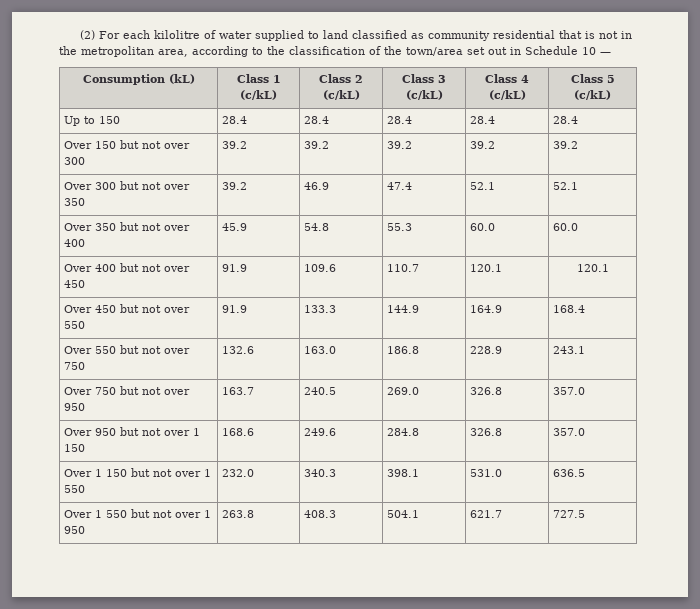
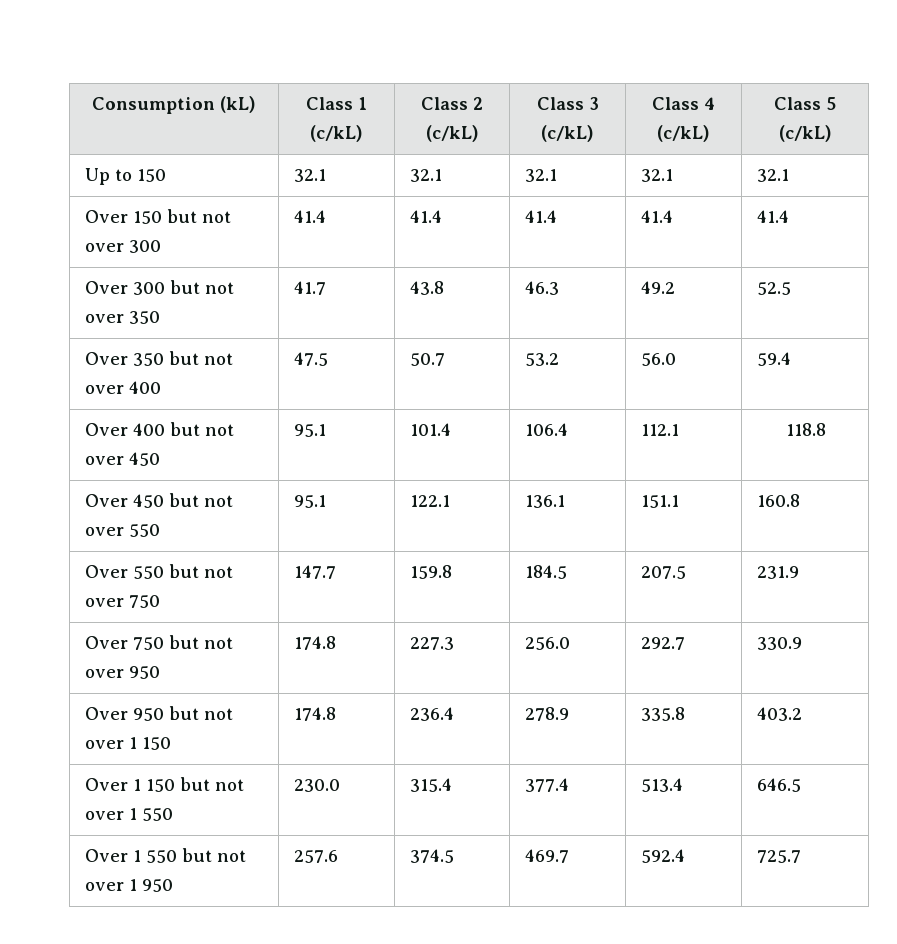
- (2) For each kilolitre of water supplied to land classified as community residential that is not in the metropolitan area, according to the classification of the town/area set out in Schedule 10 —
- Up to 150 | 28.4 | 28.4 | 28.4 | 28.4 | 28.4
+ Up to 150 | 32.1 | 32.1 | 32.1 | 32.1 | 32.1
- Over 150 but not over 300 | 39.2 | 39.2 | 39.2 | 39.2 | 39.2
+ Over 150 but not over 300 | 41.4 | 41.4 | 41.4 | 41.4 | 41.4
- Over 300 but not over 350 | 39.2 | 46.9 | 47.4 | 52.1 | 52.1
+ Over 300 but not over 350 | 41.7 | 43.8 | 46.3 | 49.2 | 52.5
- Over 350 but not over 400 | 45.9 | 54.8 | 55.3 | 60.0 | 60.0
+ Over 350 but not over 400 | 47.5 | 50.7 | 53.2 | 56.0 | 59.4
- Over 400 but not over 450 | 91.9 | 109.6 | 110.7 | 120.1 | 120.1
+ Over 400 but not over 450 | 95.1 | 101.4 | 106.4 | 112.1 | 118.8
- Over 450 but not over 550 | 91.9 | 133.3 | 144.9 | 164.9 | 168.4
+ Over 450 but not over 550 | 95.1 | 122.1 | 136.1 | 151.1 | 160.8
- Over 550 but not over 750 | 132.6 | 163.0 | 186.8 | 228.9 | 243.1
+ Over 550 but not over 750 | 147.7 | 159.8 | 184.5 | 207.5 | 231.9
- Over 750 but not over 950 | 163.7 | 240.5 | 269.0 | 326.8 | 357.0
+ Over 750 but not over 950 | 174.8 | 227.3 | 256.0 | 292.7 | 330.9
- Over 950 but not over 1 150 | 168.6 | 249.6 | 284.8 | 326.8 | 357.0
+ Over 950 but not over 1 150 | 174.8 | 236.4 | 278.9 | 335.8 | 403.2
- Over 1 150 but not over 1 550 | 232.0 | 340.3 | 398.1 | 531.0 | 636.5
+ Over 1 150 but not over 1 550 | 230.0 | 315.4 | 377.4 | 513.4 | 646.5
- Over 1 550 but not over 1 950 | 263.8 | 408.3 | 504.1 | 621.7 | 727.5
+ Over 1 550 but not over 1 950 | 257.6 | 374.5 | 469.7 | 592.4 | 725.7

